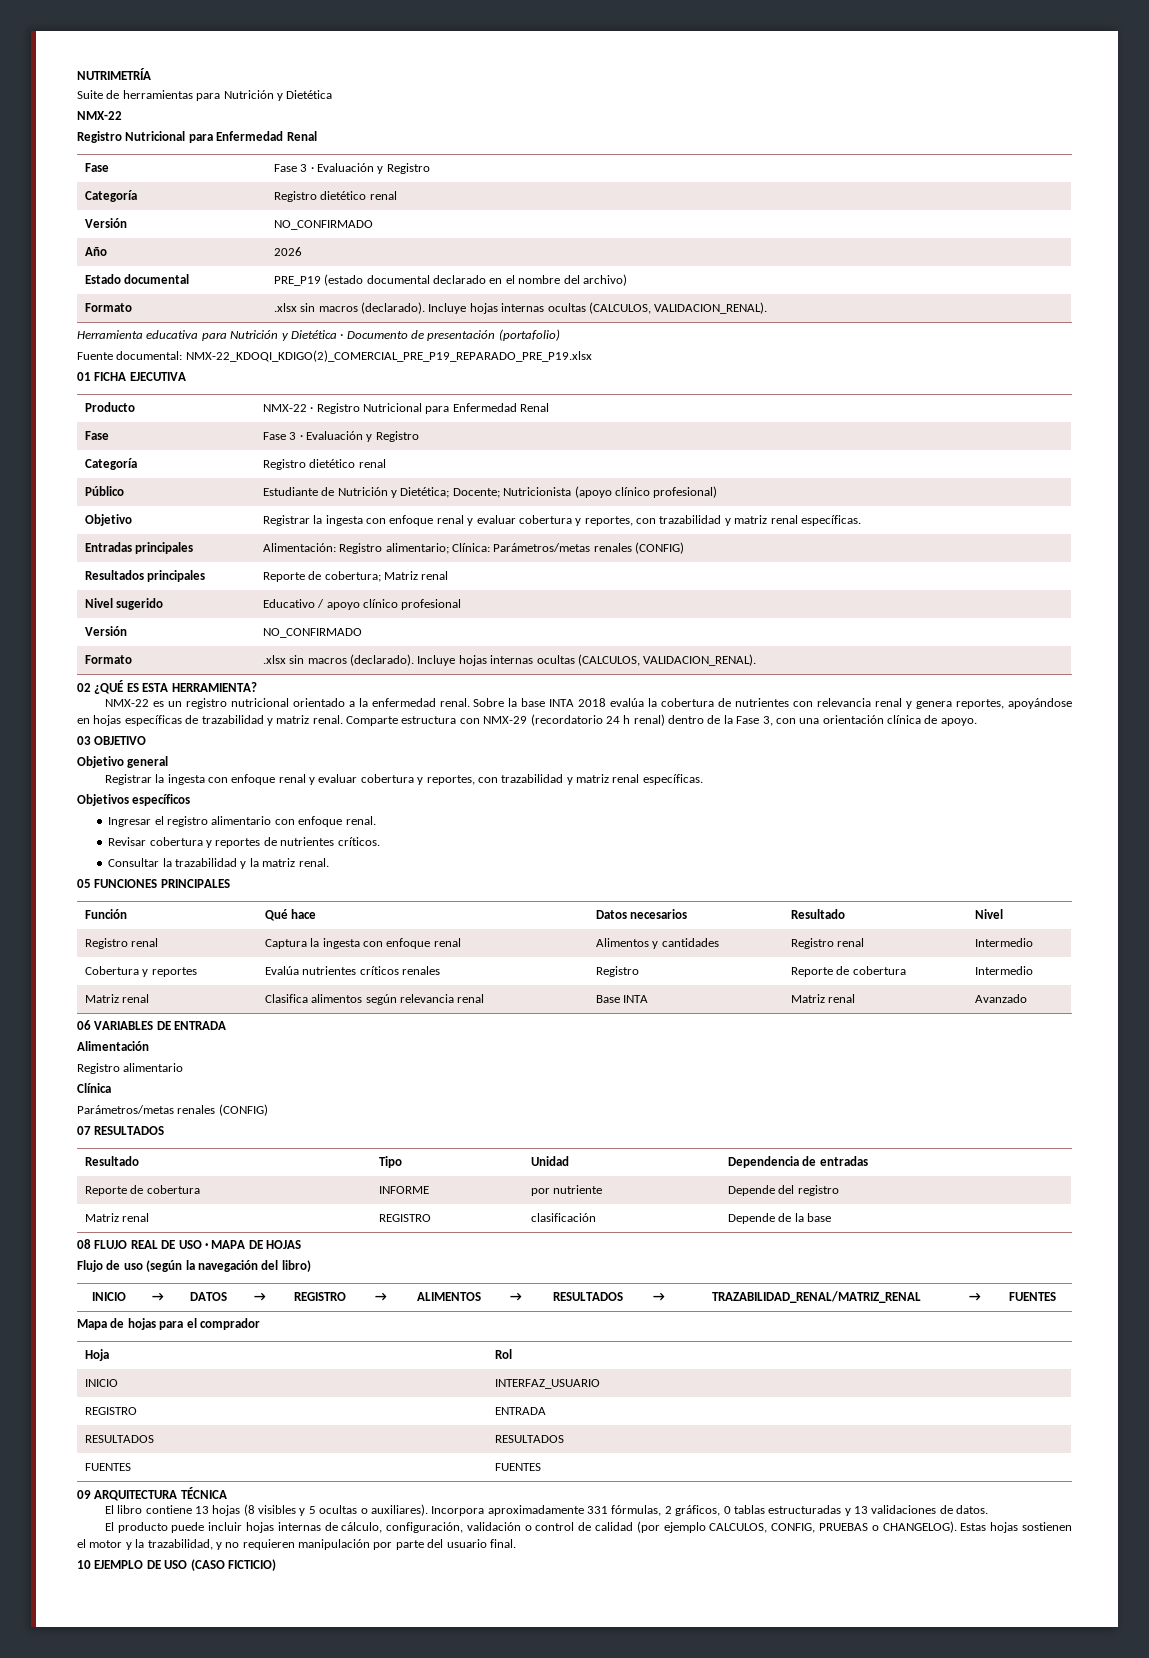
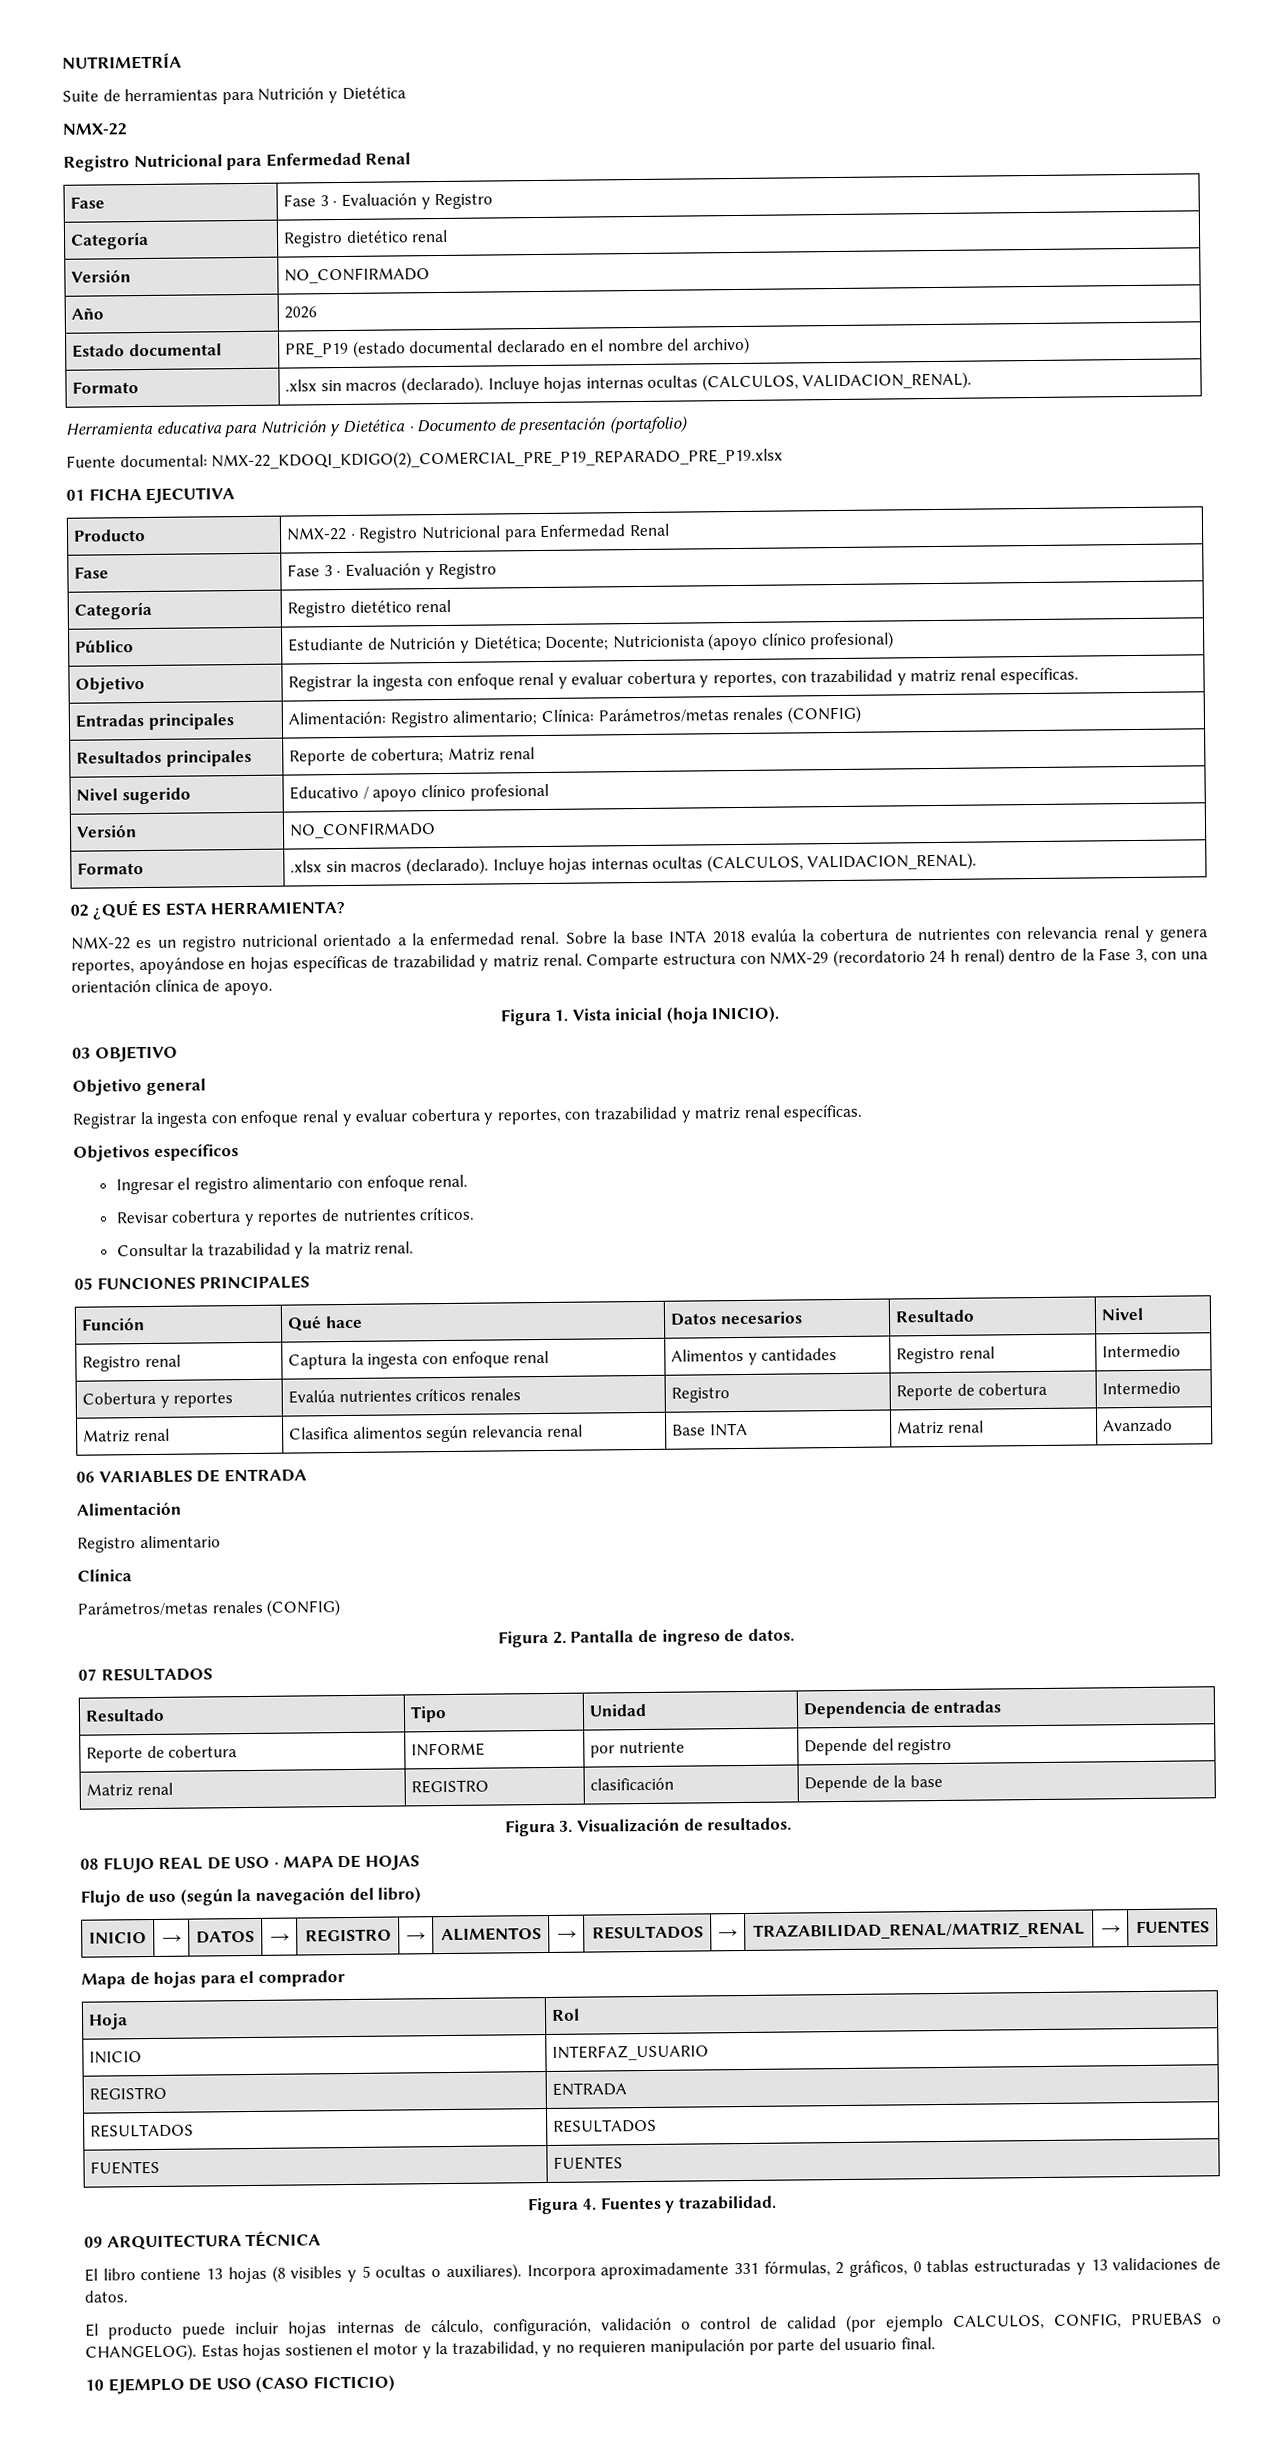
+ Figura 1. Vista inicial (hoja INICIO).
+ Figura 2. Pantalla de ingreso de datos.
+ Figura 3. Visualización de resultados.
+ Figura 4. Fuentes y trazabilidad.

